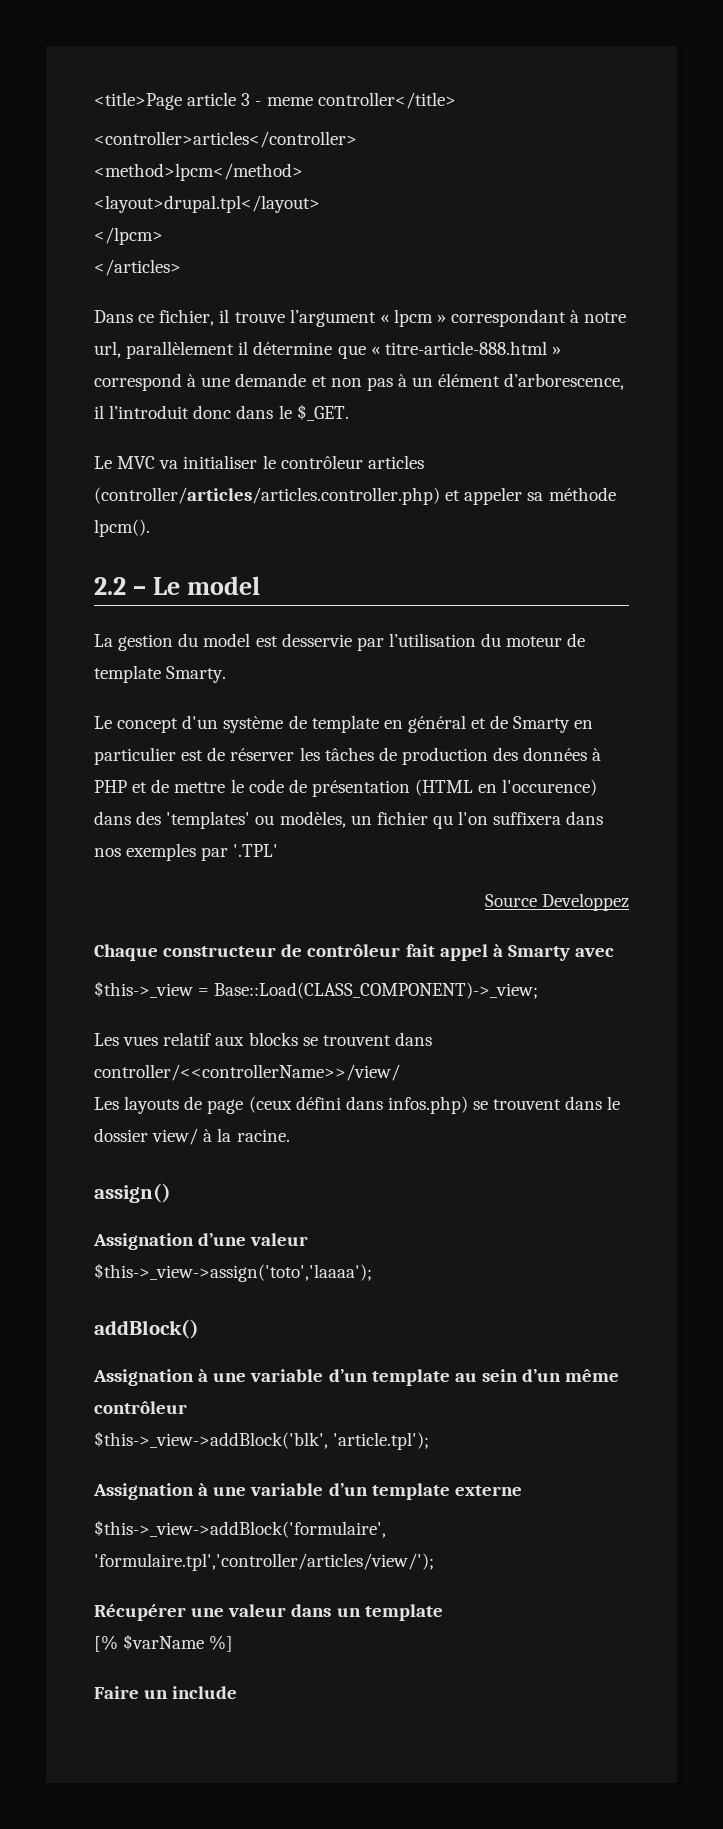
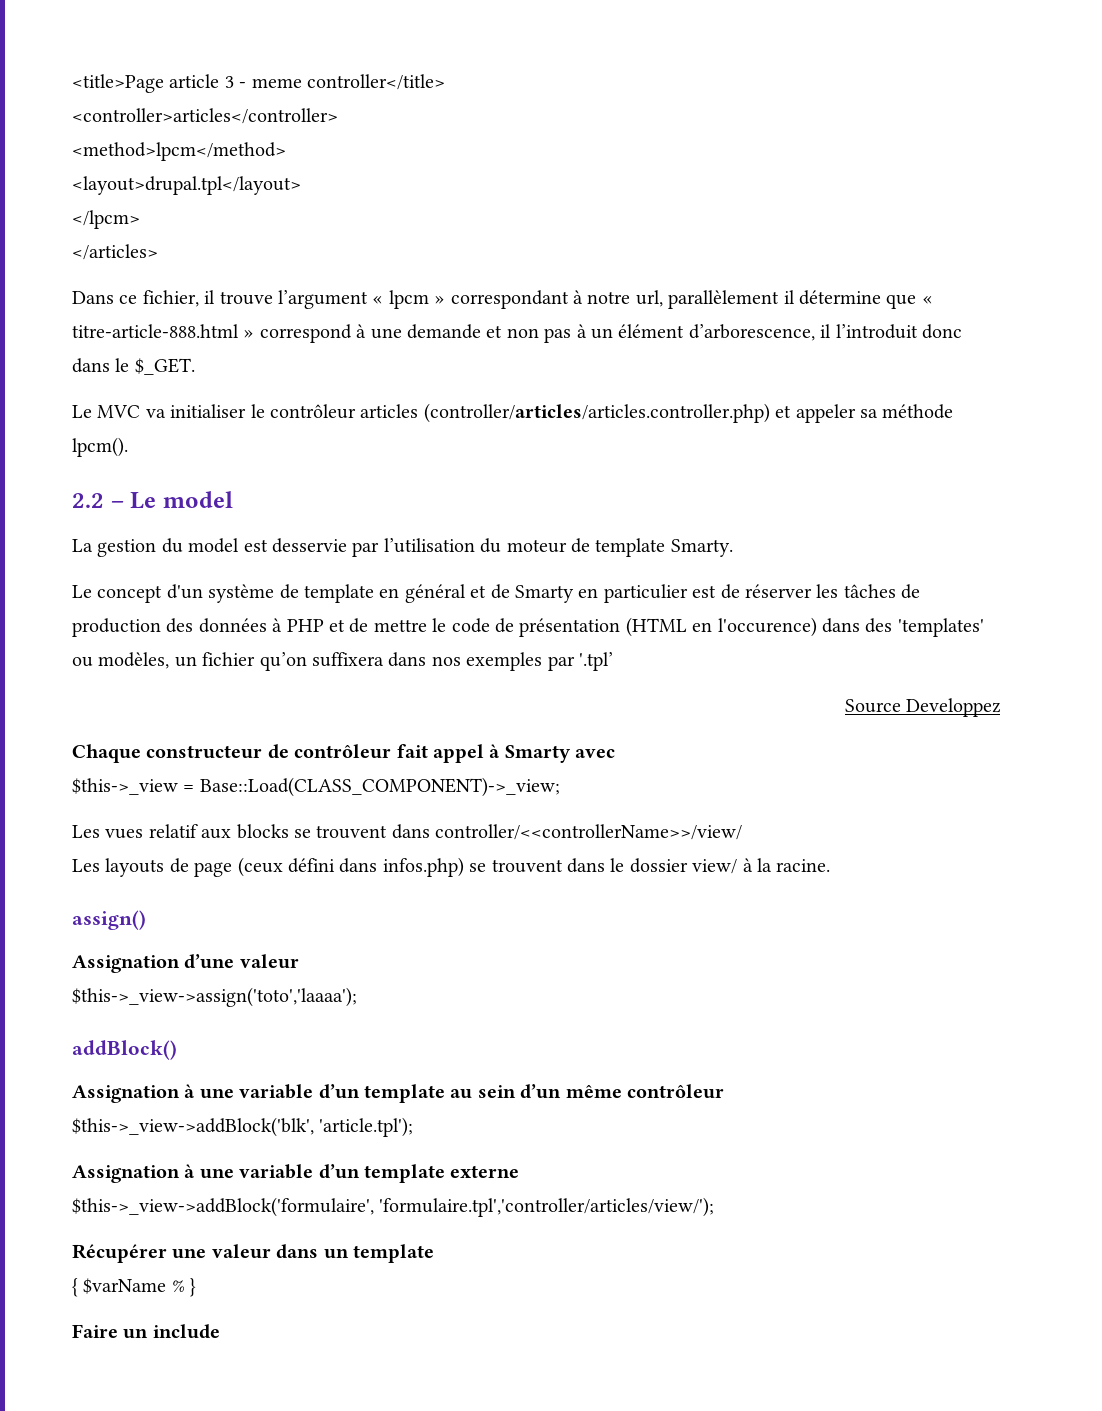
- Le concept d'un système de template en général et de Smarty en particulier est de réserver les tâches de production des données à PHP et de mettre le code de présentation (HTML en l'occurence) dans des 'templates' ou modèles, un fichier qu l'on suffixera dans nos exemples par '.TPL'
+ Le concept d'un système de template en général et de Smarty en particulier est de réserver les tâches de production des données à PHP et de mettre le code de présentation (HTML en l'occurence) dans des 'templates' ou modèles, un fichier qu’on suffixera dans nos exemples par '.tpl’
- [% $varName %]
+ { $varName % }

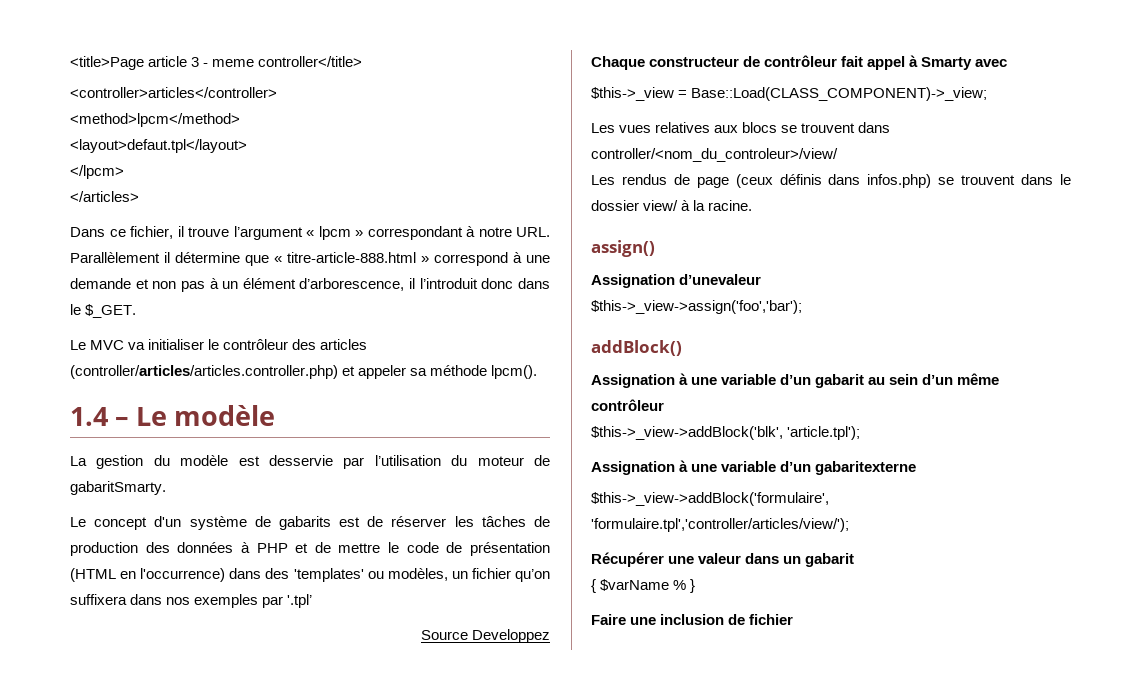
- <layout>drupal.tpl</layout>
+ <layout>defaut.tpl</layout>
- Dans ce fichier, il trouve l’argument « lpcm » correspondant à notre url, parallèlement il détermine que « titre-article-888.html » correspond à une demande et non pas à un élément d’arborescence, il l’introduit donc dans le $_GET.
+ Dans ce fichier, il trouve l’argument « lpcm » correspondant à notre URL. Parallèlement il détermine que « titre-article-888.html » correspond à une demande et non pas à un élément d’arborescence, il l’introduit donc dans le $_GET.
- Le MVC va initialiser le contrôleur articles (controller/articles/articles.controller.php) et appeler sa méthode lpcm().
+ Le MVC va initialiser le contrôleur des articles (controller/articles/articles.controller.php) et appeler sa méthode lpcm().
- 2.2 – Le model
+ 1.4 – Le modèle
- La gestion du model est desservie par l’utilisation du moteur de template Smarty.
+ La gestion du modèle est desservie par l’utilisation du moteur de gabaritSmarty.
- Le concept d'un système de template en général et de Smarty en particulier est de réserver les tâches de production des données à PHP et de mettre le code de présentation (HTML en l'occurence) dans des 'templates' ou modèles, un fichier qu’on suffixera dans nos exemples par '.tpl’
+ Le concept d'un système de gabarits est de réserver les tâches de production des données à PHP et de mettre le code de présentation (HTML en l'occurrence) dans des 'templates' ou modèles, un fichier qu’on suffixera dans nos exemples par '.tpl’
- Les vues relatif aux blocks se trouvent dans controller/<<controllerName>>/view/
- Les layouts de page (ceux défini dans infos.php) se trouvent dans le dossier view/ à la racine.
+ Les vues relatives aux blocs se trouvent dans controller/<nom_du_controleur>/view/
+ Les rendus de page (ceux définis dans infos.php) se trouvent dans le dossier view/ à la racine.
- Assignation d’une valeur
- $this->_view->assign('toto','laaaa');
+ Assignation d’unevaleur
+ $this->_view->assign('foo','bar');
- Assignation à une variable d’un template au sein d’un même contrôleur
+ Assignation à une variable d’un gabarit au sein d’un même contrôleur
- Assignation à une variable d’un template externe
+ Assignation à une variable d’un gabaritexterne
- Récupérer une valeur dans un template
+ Récupérer une valeur dans un gabarit
- Faire un include
+ Faire une inclusion de fichier

